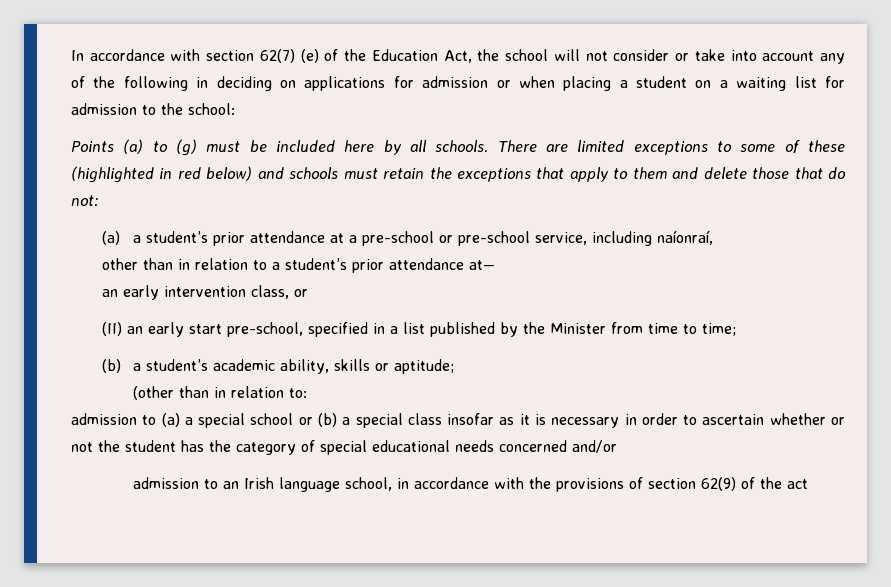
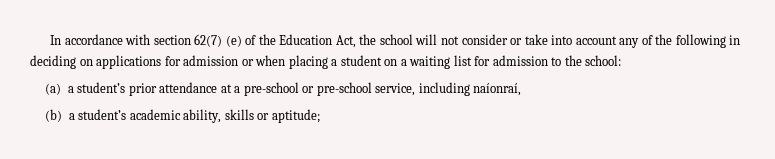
- Points (a) to (g) must be included here by all schools. There are limited exceptions to some of these (highlighted in red below) and schools must retain the exceptions that apply to them and delete those that do not:
- other than in relation to a student’s prior attendance at—
- an early intervention class, or
- (II) an early start pre-school, specified in a list published by the Minister from time to time;
- (other than in relation to:
- admission to (a) a special school or (b) a special class insofar as it is necessary in order to ascertain whether or not the student has the category of special educational needs concerned and/or
- admission to an Irish language school, in accordance with the provisions of section 62(9) of the act

